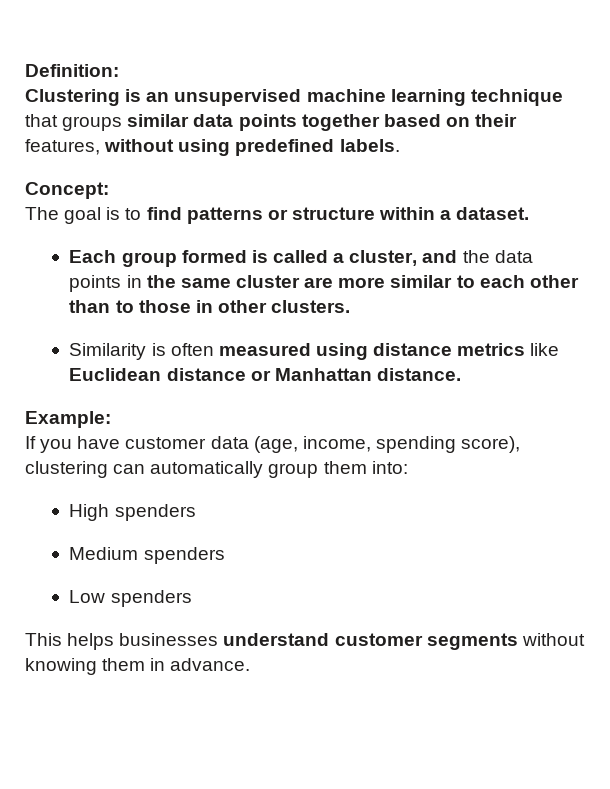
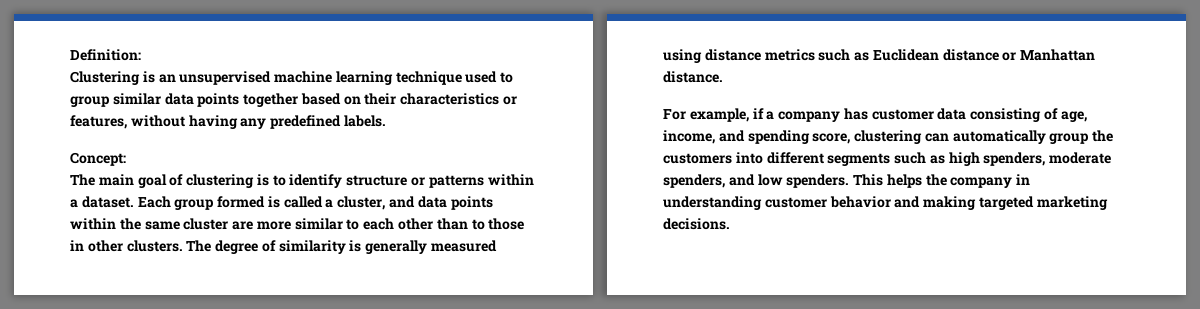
- Clustering is an unsupervised machine learning technique that groups similar data points together based on their features, without using predefined labels.
+ Clustering is an unsupervised machine learning technique used to group similar data points together based on their characteristics or features, without having any predefined labels.
  Concept:
- The goal is to find patterns or structure within a dataset.
- Each group formed is called a cluster, and the data points in the same cluster are more similar to each other than to those in other clusters.
- Similarity is often measured using distance metrics like Euclidean distance or Manhattan distance.
+ The main goal of clustering is to identify structure or patterns within a dataset. Each group formed is called a cluster, and data points within the same cluster are more similar to each other than to those in other clusters. The degree of similarity is generally measured using distance metrics such as Euclidean distance or Manhattan distance.
- Example:
- If you have customer data (age, income, spending score), clustering can automatically group them into:
- High spenders
- Medium spenders
- Low spenders
- This helps businesses understand customer segments without knowing them in advance.
+ For example, if a company has customer data consisting of age, income, and spending score, clustering can automatically group the customers into different segments such as high spenders, moderate spenders, and low spenders. This helps the company in understanding customer behavior and making targeted marketing decisions.

